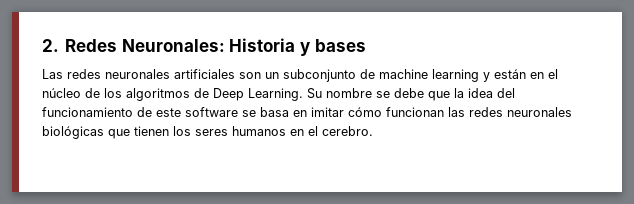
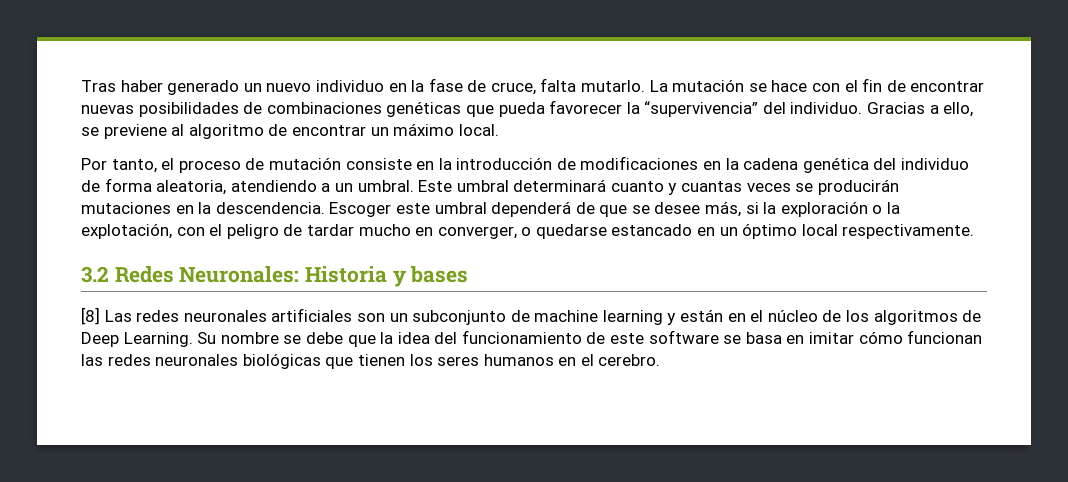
- 2. Redes Neuronales: Historia y bases
+ Tras haber generado un nuevo individuo en la fase de cruce, falta mutarlo. La mutación se hace con el fin de encontrar nuevas posibilidades de combinaciones genéticas que pueda favorecer la “supervivencia” del individuo. Gracias a ello, se previene al algoritmo de encontrar un máximo local.
+ Por tanto, el proceso de mutación consiste en la introducción de modificaciones en la cadena genética del individuo de forma aleatoria, atendiendo a un umbral. Este umbral determinará cuanto y cuantas veces se producirán mutaciones en la descendencia. Escoger este umbral dependerá de que se desee más, si la exploración o la explotación, con el peligro de tardar mucho en converger, o quedarse estancado en un óptimo local respectivamente.
+ 3.2 Redes Neuronales: Historia y bases
- Las redes neuronales artificiales son un subconjunto de machine learning y están en el núcleo de los algoritmos de Deep Learning.
+ [8] Las redes neuronales artificiales son un subconjunto de machine learning y están en el núcleo de los algoritmos de Deep Learning.

